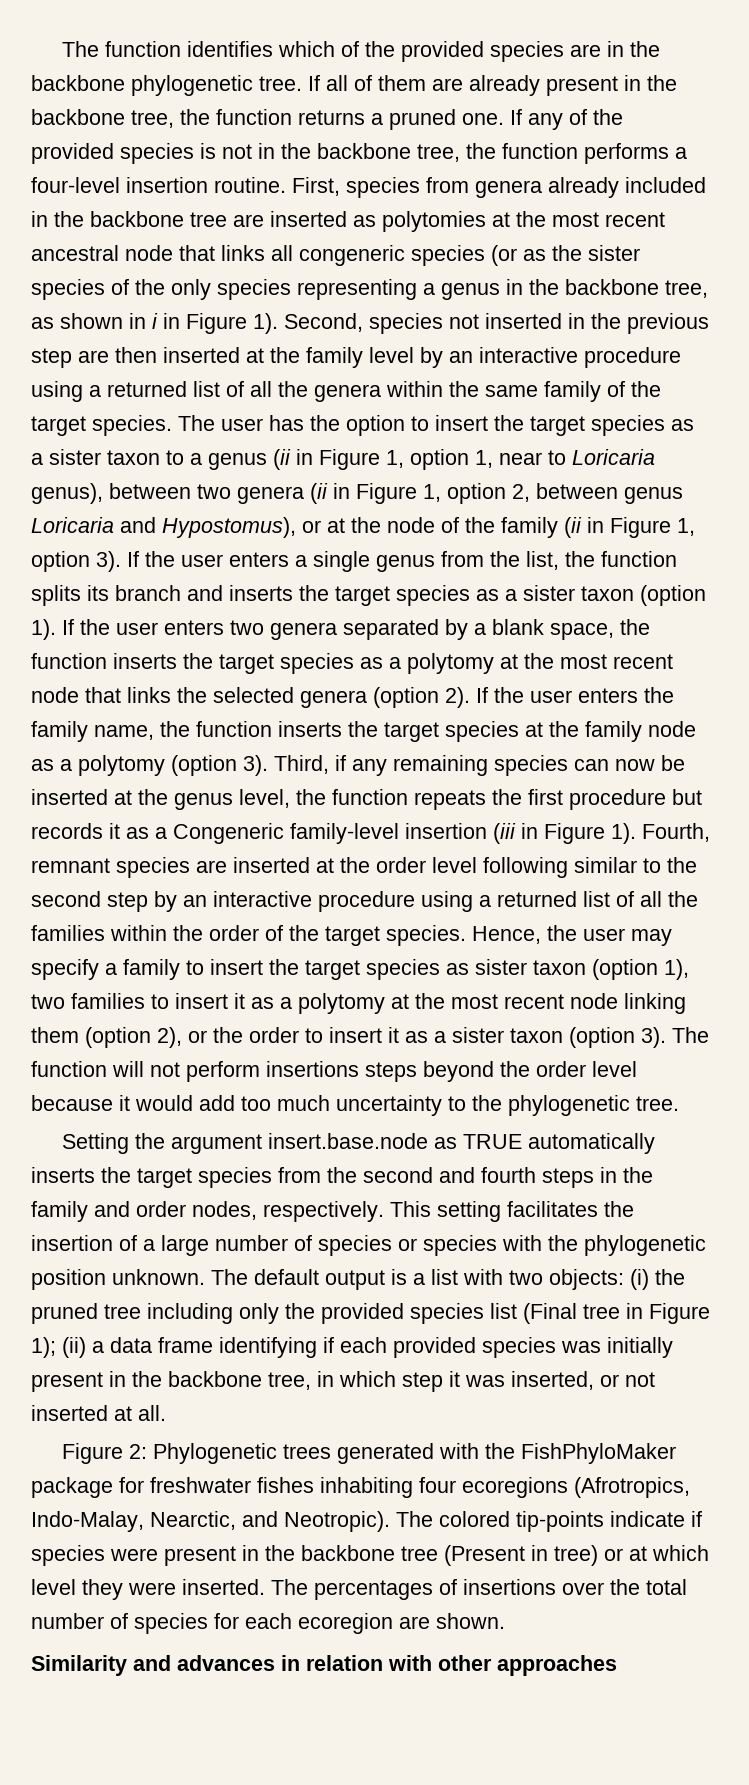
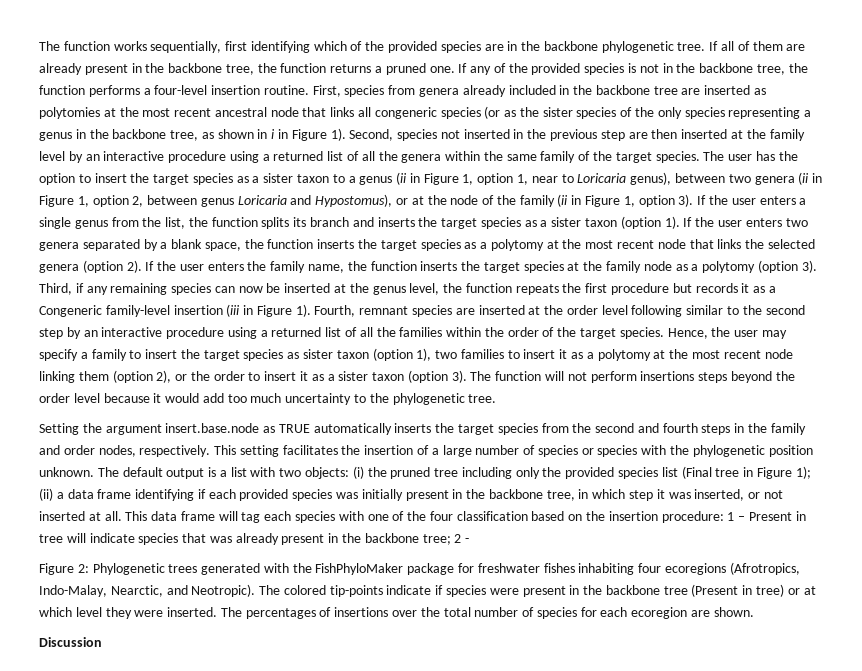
- The function identifies which of the provided species are in the backbone phylogenetic tree.
+ The function works sequentially, first identifying which of the provided species are in the backbone phylogenetic tree.
+ This data frame will tag each species with one of the four classification based on the insertion procedure: 1 – Present in tree will indicate species that was already present in the backbone tree; 2 -
- Similarity and advances in relation with other approaches
+ Discussion

